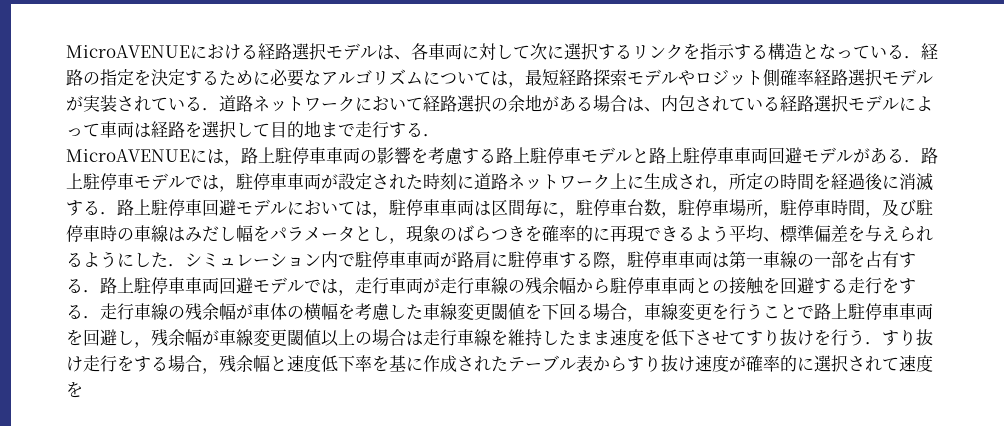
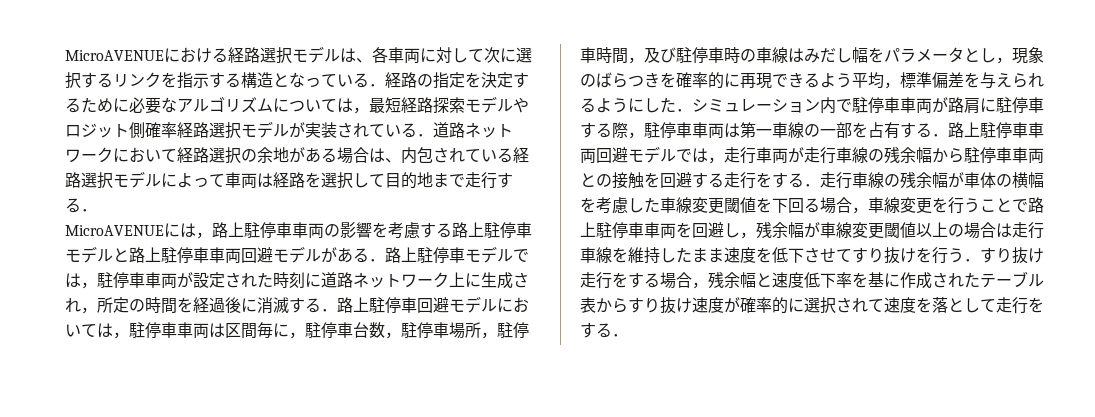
- MicroAVENUEには，路上駐停車車両の影響を考慮する路上駐停車モデルと路上駐停車車両回避モデルがある．路上駐停車モデルでは，駐停車車両が設定された時刻に道路ネットワーク上に生成され，所定の時間を経過後に消滅する．路上駐停車回避モデルにおいては，駐停車車両は区間毎に，駐停車台数，駐停車場所，駐停車時間，及び駐停車時の車線はみだし幅をパラメータとし，現象のばらつきを確率的に再現できるよう平均、標準偏差を与えられるようにした．シミュレーション内で駐停車車両が路肩に駐停車する際，駐停車車両は第一車線の一部を占有する．路上駐停車車両回避モデルでは，走行車両が走行車線の残余幅から駐停車車両との接触を回避する走行をする．走行車線の残余幅が車体の横幅を考慮した車線変更閾値を下回る場合，車線変更を行うことで路上駐停車車両を回避し，残余幅が車線変更閾値以上の場合は走行車線を維持したまま速度を低下させてすり抜けを行う．すり抜け走行をする場合，残余幅と速度低下率を基に作成されたテーブル表からすり抜け速度が確率的に選択されて速度を
+ MicroAVENUEには，路上駐停車車両の影響を考慮する路上駐停車モデルと路上駐停車車両回避モデルがある．路上駐停車モデルでは，駐停車車両が設定された時刻に道路ネットワーク上に生成され，所定の時間を経過後に消滅する．路上駐停車回避モデルにおいては，駐停車車両は区間毎に，駐停車台数，駐停車場所，駐停車時間，及び駐停車時の車線はみだし幅をパラメータとし，現象のばらつきを確率的に再現できるよう平均，標準偏差を与えられるようにした．シミュレーション内で駐停車車両が路肩に駐停車する際，駐停車車両は第一車線の一部を占有する．路上駐停車車両回避モデルでは，走行車両が走行車線の残余幅から駐停車車両との接触を回避する走行をする．走行車線の残余幅が車体の横幅を考慮した車線変更閾値を下回る場合，車線変更を行うことで路上駐停車車両を回避し，残余幅が車線変更閾値以上の場合は走行車線を維持したまま速度を低下させてすり抜けを行う．すり抜け走行をする場合，残余幅と速度低下率を基に作成されたテーブル表からすり抜け速度が確率的に選択されて速度を落として走行をする．

